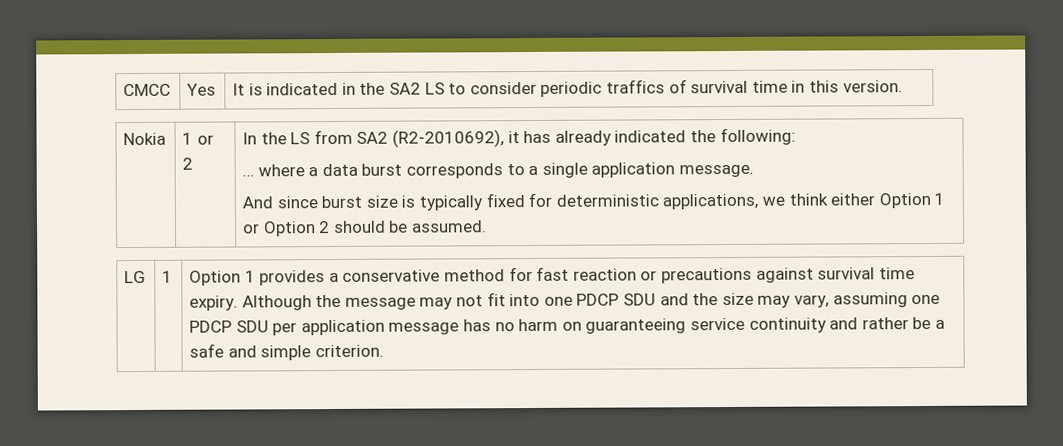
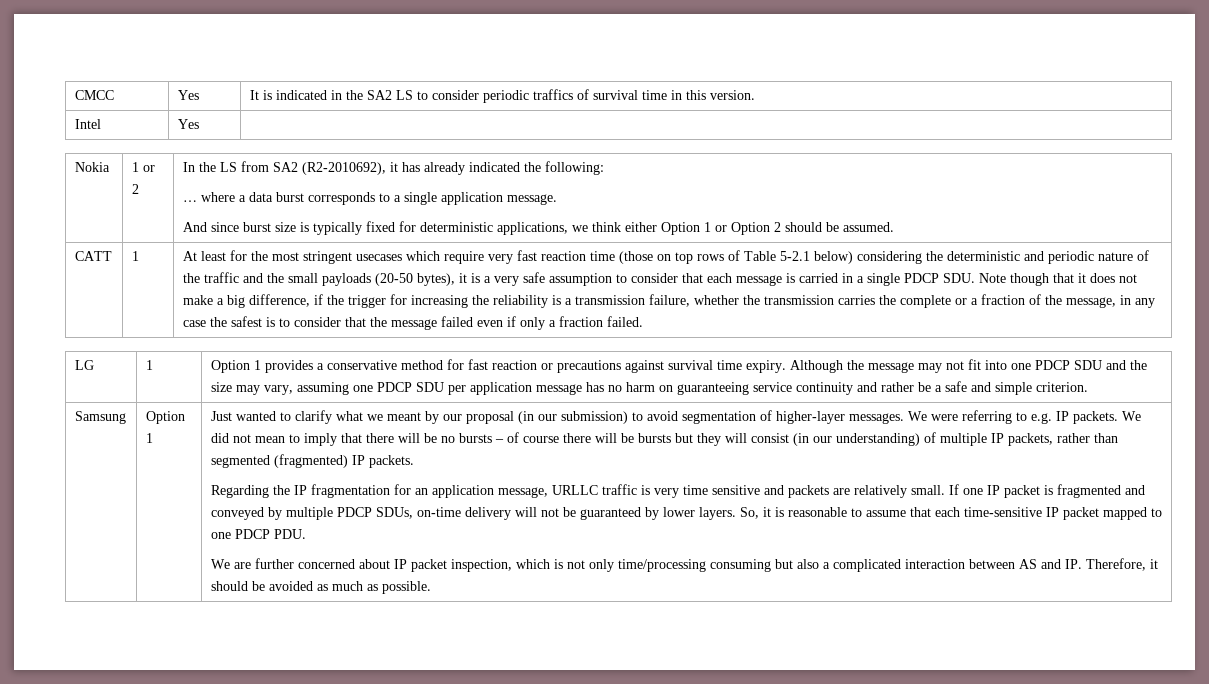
+ Intel | Yes |
+ CATT | 1 | At least for the most stringent usecases which require very fast reaction time (those on top rows of Table 5-2.1 below) considering the deterministic and periodic nature of the traffic and the small payloads (20-50 bytes), it is a very safe assumption to consider that each message is carried in a single PDCP SDU. Note though that it does not make a big difference, if the trigger for increasing the reliability is a transmission failure, whether the transmission carries the complete or a fraction of the message, in any case the safest is to consider that the message failed even if only a fraction failed.
+ Samsung | Option 1 | Just wanted to clarify what we meant by our proposal (in our submission) to avoid segmentation of higher-layer messages. We were referring to e.g. IP packets. We did not mean to imply that there will be no bursts – of course there will be bursts but they will consist (in our understanding) of multiple IP packets, rather than segmented (fragmented) IP packets.
+ Regarding the IP fragmentation for an application message, URLLC traffic is very time sensitive and packets are relatively small. If one IP packet is fragmented and conveyed by multiple PDCP SDUs, on-time delivery will not be guaranteed by lower layers. So, it is reasonable to assume that each time-sensitive IP packet mapped to one PDCP PDU.
+ We are further concerned about IP packet inspection, which is not only time/processing consuming but also a complicated interaction between AS and IP. Therefore, it should be avoided as much as possible.

